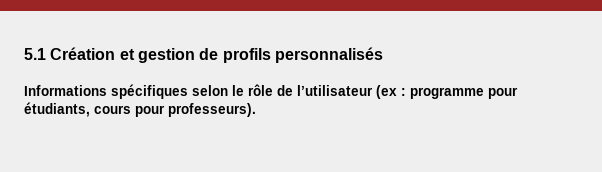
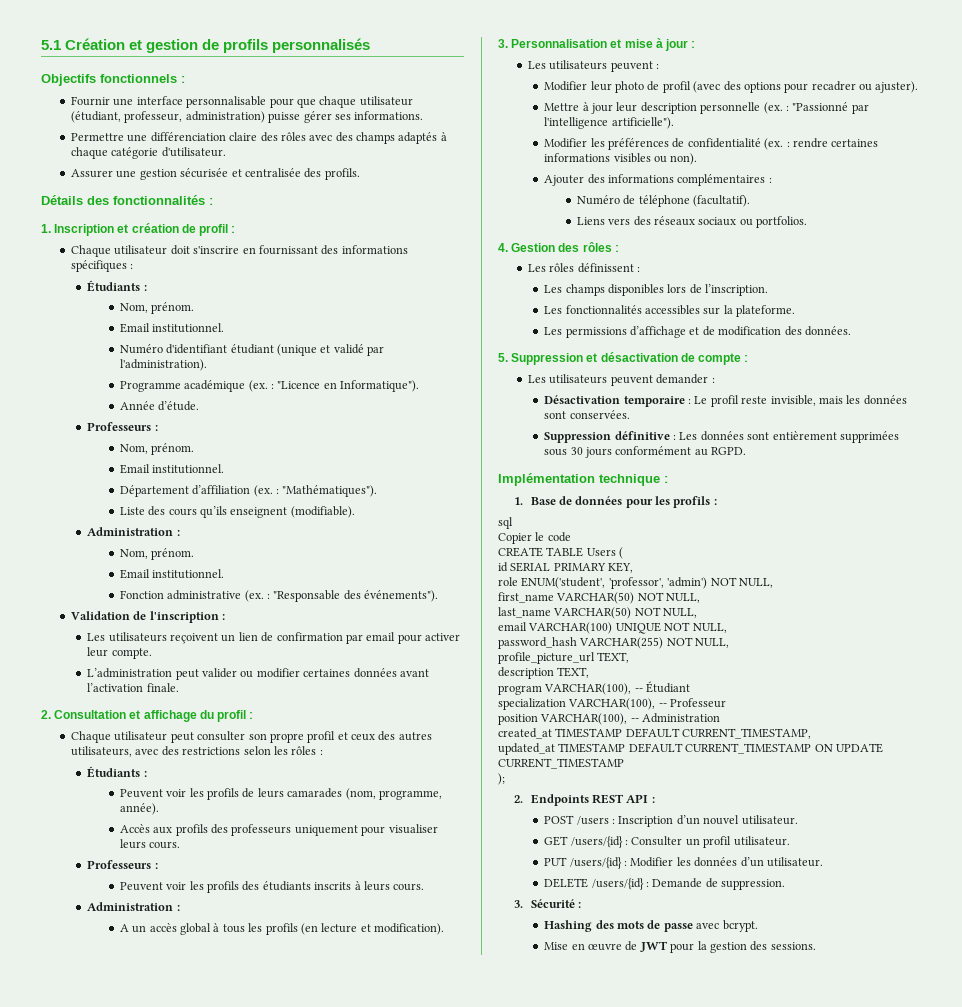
- Informations spécifiques selon le rôle de l’utilisateur (ex : programme pour étudiants, cours pour professeurs).
+ Objectifs fonctionnels :
+ Fournir une interface personnalisable pour que chaque utilisateur (étudiant, professeur, administration) puisse gérer ses informations.
+ Permettre une différenciation claire des rôles avec des champs adaptés à chaque catégorie d'utilisateur.
+ Assurer une gestion sécurisée et centralisée des profils.
+ Détails des fonctionnalités :
+ 1. Inscription et création de profil :
+ Chaque utilisateur doit s'inscrire en fournissant des informations spécifiques :
+ Étudiants :
+ Nom, prénom.
+ Email institutionnel.
+ Numéro d'identifiant étudiant (unique et validé par l'administration).
+ Programme académique (ex. : "Licence en Informatique").
+ Année d’étude.
+ Professeurs :
+ Nom, prénom.
+ Email institutionnel.
+ Département d’affiliation (ex. : "Mathématiques").
+ Liste des cours qu’ils enseignent (modifiable).
+ Administration :
+ Nom, prénom.
+ Email institutionnel.
+ Fonction administrative (ex. : "Responsable des événements").
+ Validation de l'inscription :
+ Les utilisateurs reçoivent un lien de confirmation par email pour activer leur compte.
+ L’administration peut valider ou modifier certaines données avant l’activation finale.
+ 2. Consultation et affichage du profil :
+ Chaque utilisateur peut consulter son propre profil et ceux des autres utilisateurs, avec des restrictions selon les rôles :
+ Étudiants :
+ Peuvent voir les profils de leurs camarades (nom, programme, année).
+ Accès aux profils des professeurs uniquement pour visualiser leurs cours.
+ Professeurs :
+ Peuvent voir les profils des étudiants inscrits à leurs cours.
+ Administration :
+ A un accès global à tous les profils (en lecture et modification).
+ 3. Personnalisation et mise à jour :
+ Les utilisateurs peuvent :
+ Modifier leur photo de profil (avec des options pour recadrer ou ajuster).
+ Mettre à jour leur description personnelle (ex. : "Passionné par l'intelligence artificielle").
+ Modifier les préférences de confidentialité (ex. : rendre certaines informations visibles ou non).
+ Ajouter des informations complémentaires :
+ Numéro de téléphone (facultatif).
+ Liens vers des réseaux sociaux ou portfolios.
+ 4. Gestion des rôles :
+ Les rôles définissent :
+ Les champs disponibles lors de l’inscription.
+ Les fonctionnalités accessibles sur la plateforme.
+ Les permissions d’affichage et de modification des données.
+ 5. Suppression et désactivation de compte :
+ Les utilisateurs peuvent demander :
+ Désactivation temporaire : Le profil reste invisible, mais les données sont conservées.
+ Suppression définitive : Les données sont entièrement supprimées sous 30 jours conformément au RGPD.
+ Implémentation technique :
+ 1. Base de données pour les profils :
+ sql
+ Copier le code
+ CREATE TABLE Users (
+ id SERIAL PRIMARY KEY,
+ role ENUM('student', 'professor', 'admin') NOT NULL,
+ first_name VARCHAR(50) NOT NULL,
+ last_name VARCHAR(50) NOT NULL,
+ email VARCHAR(100) UNIQUE NOT NULL,
+ password_hash VARCHAR(255) NOT NULL,
+ profile_picture_url TEXT,
+ description TEXT,
+ program VARCHAR(100), -- Étudiant
+ specialization VARCHAR(100), -- Professeur
+ position VARCHAR(100), -- Administration
+ created_at TIMESTAMP DEFAULT CURRENT_TIMESTAMP,
+ updated_at TIMESTAMP DEFAULT CURRENT_TIMESTAMP ON UPDATE CURRENT_TIMESTAMP
+ );
+ 2. Endpoints REST API :
+ POST /users : Inscription d’un nouvel utilisateur.
+ GET /users/{id} : Consulter un profil utilisateur.
+ PUT /users/{id} : Modifier les données d’un utilisateur.
+ DELETE /users/{id} : Demande de suppression.
+ 3. Sécurité :
+ Hashing des mots de passe avec bcrypt.
+ Mise en œuvre de JWT pour la gestion des sessions.

